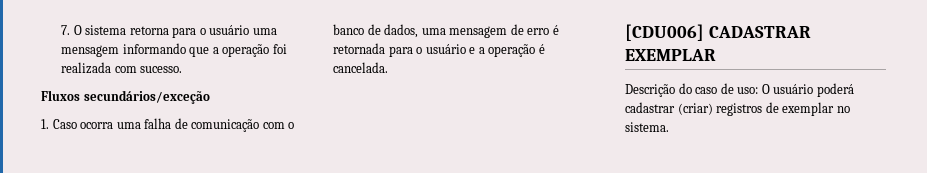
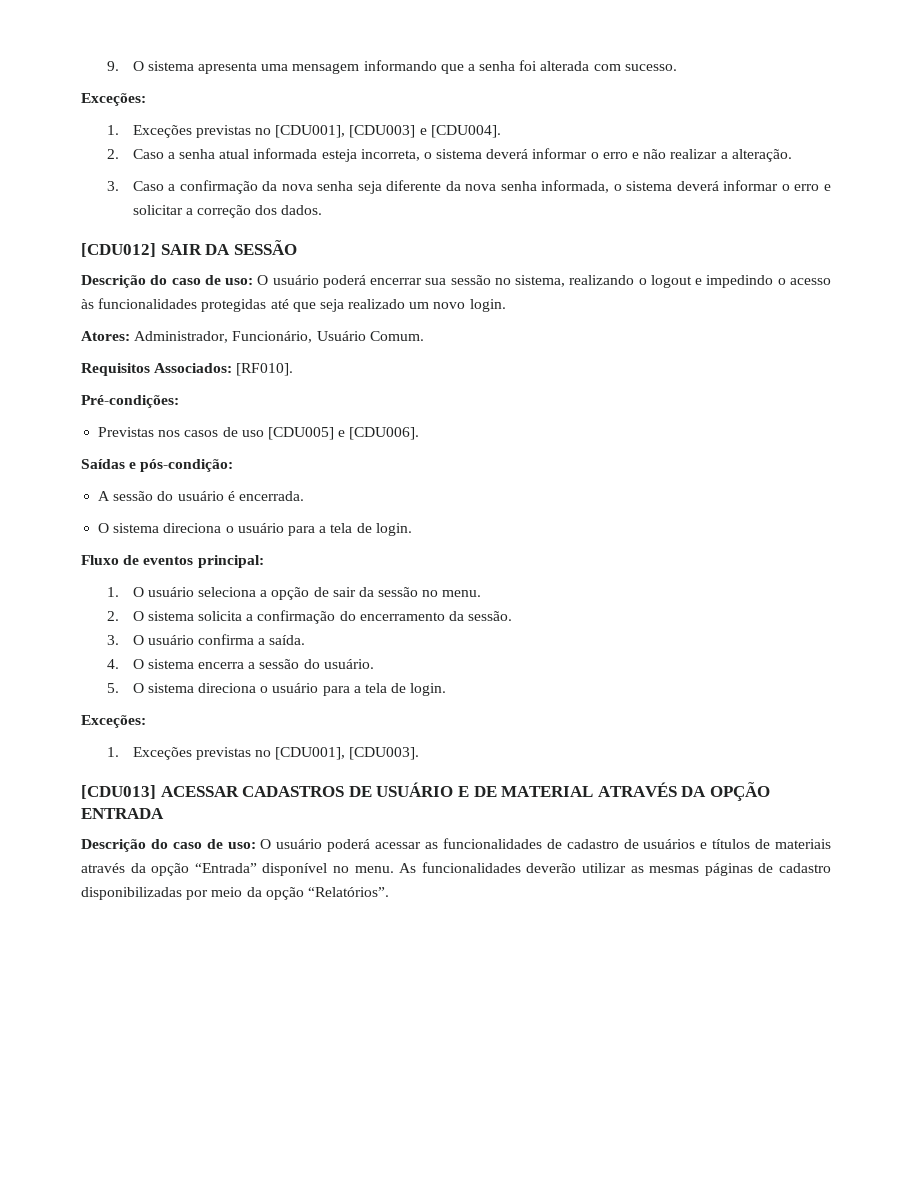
- 7. O sistema retorna para o usuário uma mensagem informando que a operação foi realizada com sucesso.
- Fluxos secundários/exceção
- 1. Caso ocorra uma falha de comunicação com o banco de dados, uma mensagem de erro é retornada para o usuário e a operação é cancelada.
- [CDU006] CADASTRAR EXEMPLAR
- Descrição do caso de uso: O usuário poderá cadastrar (criar) registros de exemplar no sistema.
+ 9. O sistema apresenta uma mensagem informando que a senha foi alterada com sucesso.
+ Exceções:
+ 1. Exceções previstas no [CDU001], [CDU003] e [CDU004].
+ 2. Caso a senha atual informada esteja incorreta, o sistema deverá informar o erro e não realizar a alteração.
+ 3. Caso a confirmação da nova senha seja diferente da nova senha informada, o sistema deverá informar o erro e solicitar a correção dos dados.
+ [CDU012] SAIR DA SESSÃO
+ Descrição do caso de uso: O usuário poderá encerrar sua sessão no sistema, realizando o logout e impedindo o acesso às funcionalidades protegidas até que seja realizado um novo login.
+ Atores: Administrador, Funcionário, Usuário Comum.
+ Requisitos Associados: [RF010].
+ Pré-condições:
+ Previstas nos casos de uso [CDU005] e [CDU006].
+ Saídas e pós-condição:
+ A sessão do usuário é encerrada.
+ O sistema direciona o usuário para a tela de login.
+ Fluxo de eventos principal:
+ 1. O usuário seleciona a opção de sair da sessão no menu.
+ 2. O sistema solicita a confirmação do encerramento da sessão.
+ 3. O usuário confirma a saída.
+ 4. O sistema encerra a sessão do usuário.
+ 5. O sistema direciona o usuário para a tela de login.
+ Exceções:
+ 1. Exceções previstas no [CDU001], [CDU003].
+ [CDU013] ACESSAR CADASTROS DE USUÁRIO E DE MATERIAL ATRAVÉS DA OPÇÃO ENTRADA
+ Descrição do caso de uso: O usuário poderá acessar as funcionalidades de cadastro de usuários e títulos de materiais através da opção “Entrada” disponível no menu. As funcionalidades deverão utilizar as mesmas páginas de cadastro disponibilizadas por meio da opção “Relatórios”.

